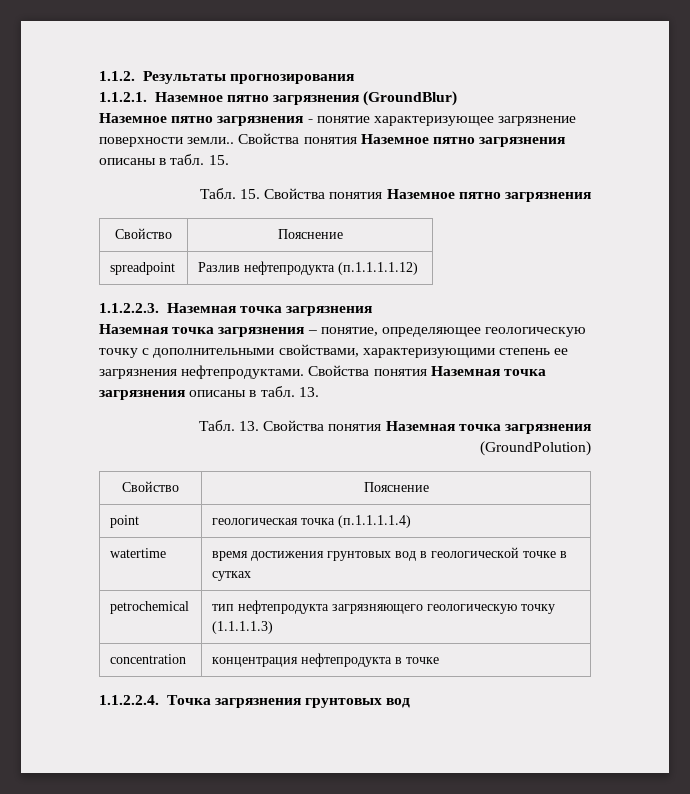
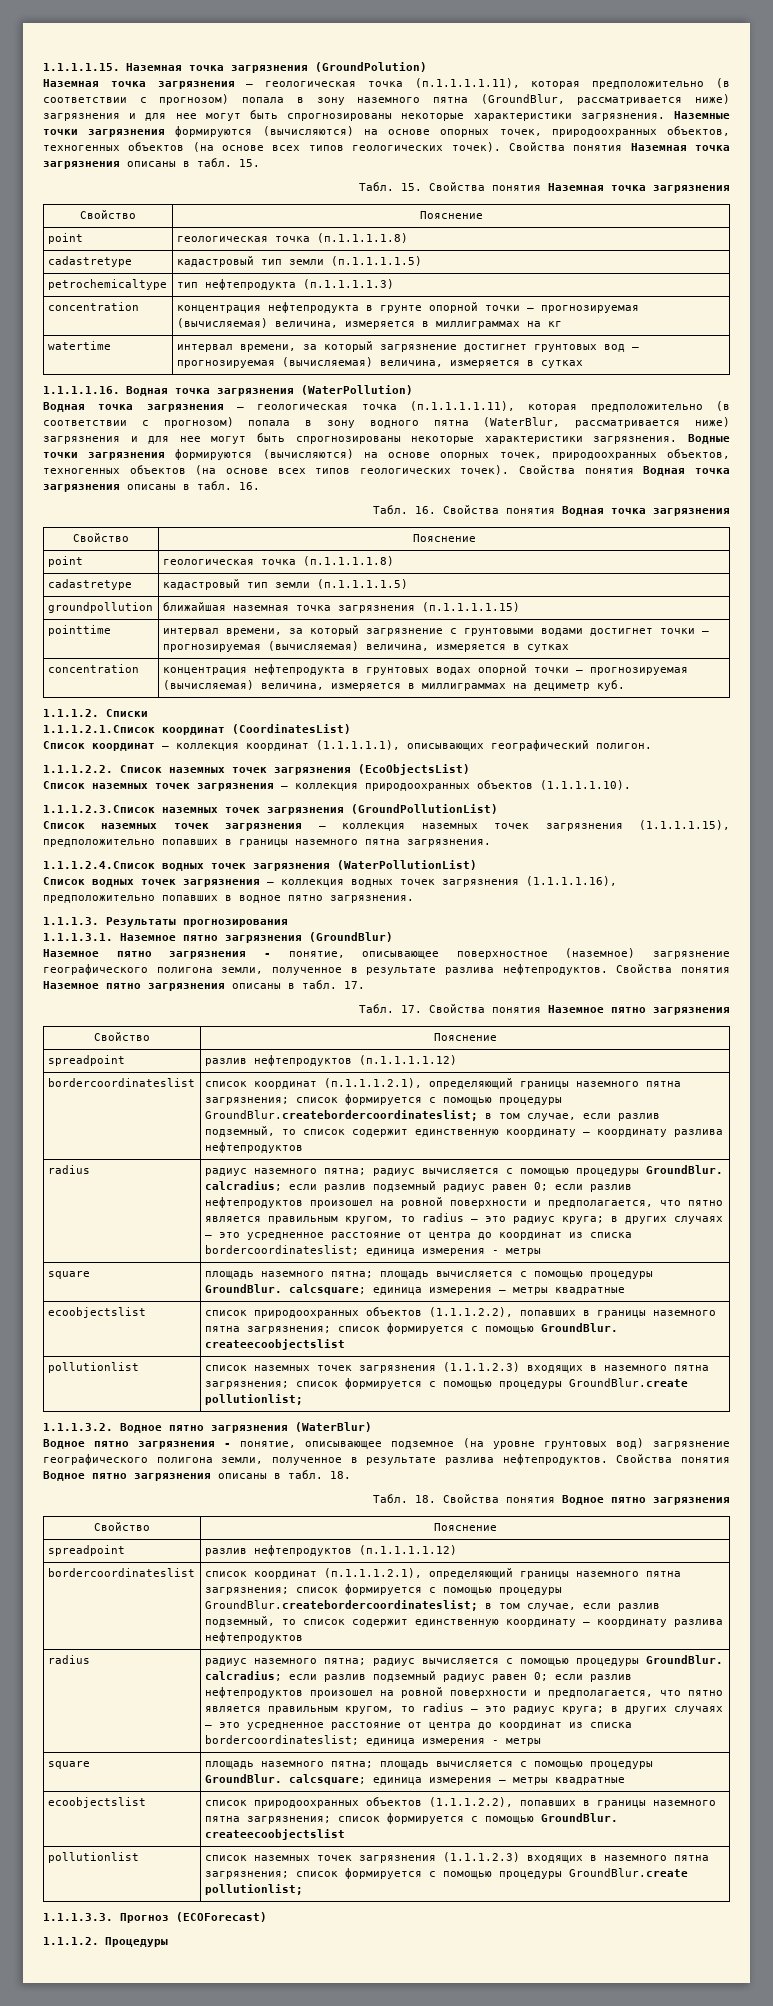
- 1.1.2. Результаты прогнозирования
+ 1.1.1.1.15. Наземная точка загрязнения (GroundPolution)
+ Наземная точка загрязнения – геологическая точка (п.1.1.1.1.11), которая предположительно (в соответствии с прогнозом) попала в зону наземного пятна (GroundBlur, рассматривается ниже) загрязнения и для нее могут быть спрогнозированы некоторые характеристики загрязнения. Наземные точки загрязнения формируются (вычисляются) на основе опорных точек, природоохранных объектов, техногенных объектов (на основе всех типов геологических точек). Свойства понятия Наземная точка загрязнения описаны в табл. 15.
+ Табл. 15. Свойства понятия Наземная точка загрязнения
+ Свойство | Пояснение
+ point | геологическая точка (п.1.1.1.1.8)
+ cadastretype | кадастровый тип земли (п.1.1.1.1.5)
+ petrochemicaltype | тип нефтепродукта (п.1.1.1.1.3)
+ concentration | концентрация нефтепродукта в грунте опорной точки – прогнозируемая (вычисляемая) величина, измеряется в миллиграммах на кг
+ watertime | интервал времени, за который загрязнение достигнет грунтовых вод – прогнозируемая (вычисляемая) величина, измеряется в сутках
+ 1.1.1.1.16. Водная точка загрязнения (WaterPollution)
+ Водная точка загрязнения – геологическая точка (п.1.1.1.1.11), которая предположительно (в соответствии с прогнозом) попала в зону водного пятна (WaterBlur, рассматривается ниже) загрязнения и для нее могут быть спрогнозированы некоторые характеристики загрязнения. Водные точки загрязнения формируются (вычисляются) на основе опорных точек, природоохранных объектов, техногенных объектов (на основе всех типов геологических точек). Свойства понятия Водная точка загрязнения описаны в табл. 16.
+ Табл. 16. Свойства понятия Водная точка загрязнения
+ Свойство | Пояснение
+ point | геологическая точка (п.1.1.1.1.8)
+ cadastretype | кадастровый тип земли (п.1.1.1.1.5)
+ groundpollution | ближайшая наземная точка загрязнения (п.1.1.1.1.15)
+ pointtime | интервал времени, за который загрязнение с грунтовыми водами достигнет точки – прогнозируемая (вычисляемая) величина, измеряется в сутках
+ concentration | концентрация нефтепродукта в грунтовых водах опорной точки – прогнозируемая (вычисляемая) величина, измеряется в миллиграммах на дециметр куб.
+ 1.1.1.2. Списки
+ 1.1.1.2.1.Список координат (CoordinatesList)
+ Список координат – коллекция координат (1.1.1.1.1), описывающих географический полигон.
+ 1.1.1.2.2. Список наземных точек загрязнения (EcoObjectsList)
+ Список наземных точек загрязнения – коллекция природоохранных объектов (1.1.1.1.10).
+ 1.1.1.2.3.Список наземных точек загрязнения (GroundPollutionList)
+ Список наземных точек загрязнения – коллекция наземных точек загрязнения (1.1.1.1.15), предположительно попавших в границы наземного пятна загрязнения.
+ 1.1.1.2.4.Список водных точек загрязнения (WaterPollutionList)
+ Список водных точек загрязнения – коллекция водных точек загрязнения (1.1.1.1.16), предположительно попавших в водное пятно загрязнения.
+ 1.1.1.3. Результаты прогнозирования
- 1.1.2.1. Наземное пятно загрязнения (GroundBlur)
+ 1.1.1.3.1. Наземное пятно загрязнения (GroundBlur)
- Наземное пятно загрязнения - понятие характеризующее загрязнение поверхности земли..
+ Наземное пятно загрязнения - понятие, описывающее поверхностное (наземное) загрязнение географического полигона земли, полученное в результате разлива нефтепродуктов.
- Свойства понятия Наземное пятно загрязнения описаны в табл. 15.
- Табл. 15. Свойства понятия Наземное пятно загрязнения
+ Свойства понятия Наземное пятно загрязнения описаны в табл. 17.
+ Табл. 17. Свойства понятия Наземное пятно загрязнения
  Свойство | Пояснение
- spreadpoint | Разлив нефтепродукта (п.1.1.1.1.12)
- 1.1.2.2.3. Наземная точка загрязнения
- Наземная точка загрязнения – понятие, определяющее геологическую точку с дополнительными свойствами, характеризующими степень ee загрязнения нефтепродуктами. Свойства понятия Наземная точка загрязнения описаны в табл. 13.
- Табл. 13. Свойства понятия Наземная точка загрязнения (GroundPolution)
+ spreadpoint | разлив нефтепродуктов (п.1.1.1.1.12)
+ bordercoordinateslist | список координат (п.1.1.1.2.1), определяющий границы наземного пятна загрязнения; список формируется с помощью процедуры GroundBlur.createbordercoordinateslist; в том случае, если разлив подземный, то список содержит единственную координату – координату разлива нефтепродуктов
+ radius | радиус наземного пятна; радиус вычисляется с помощью процедуры GroundBlur. calcradius; если разлив подземный радиус равен 0; если разлив нефтепродуктов произошел на ровной поверхности и предполагается, что пятно является правильным кругом, то radius – это радиус круга; в других случаях – это усредненное расстояние от центра до координат из списка bordercoordinateslist; единица измерения - метры
+ square | площадь наземного пятна; площадь вычисляется с помощью процедуры GroundBlur. calcsquare; единица измерения – метры квадратные
+ ecoobjectslist | список природоохранных объектов (1.1.1.2.2), попавших в границы наземного пятна загрязнения; список формируется с помощью GroundBlur. createecoobjectslist
+ pollutionlist | список наземных точек загрязнения (1.1.1.2.3) входящих в наземного пятна загрязнения; список формируется с помощью процедуры GroundBlur.create pollutionlist;
+ 1.1.1.3.2. Водное пятно загрязнения (WaterBlur)
+ Водное пятно загрязнения - понятие, описывающее подземное (на уровне грунтовых вод) загрязнение географического полигона земли, полученное в результате разлива нефтепродуктов. Свойства понятия Водное пятно загрязнения описаны в табл. 18.
+ Табл. 18. Свойства понятия Водное пятно загрязнения
  Свойство | Пояснение
- point | геологическая точка (п.1.1.1.1.4)
- watertime | время достижения грунтовых вод в геологической точке в сутках
- petrochemical | тип нефтепродукта загрязняющего геологическую точку (1.1.1.1.3)
- concentration | концентрация нефтепродукта в точке
- 1.1.2.2.4. Точка загрязнения грунтовых вод
+ spreadpoint | разлив нефтепродуктов (п.1.1.1.1.12)
+ bordercoordinateslist | список координат (п.1.1.1.2.1), определяющий границы наземного пятна загрязнения; список формируется с помощью процедуры GroundBlur.createbordercoordinateslist; в том случае, если разлив подземный, то список содержит единственную координату – координату разлива нефтепродуктов
+ radius | радиус наземного пятна; радиус вычисляется с помощью процедуры GroundBlur. calcradius; если разлив подземный радиус равен 0; если разлив нефтепродуктов произошел на ровной поверхности и предполагается, что пятно является правильным кругом, то radius – это радиус круга; в других случаях – это усредненное расстояние от центра до координат из списка bordercoordinateslist; единица измерения - метры
+ square | площадь наземного пятна; площадь вычисляется с помощью процедуры GroundBlur. calcsquare; единица измерения – метры квадратные
+ ecoobjectslist | список природоохранных объектов (1.1.1.2.2), попавших в границы наземного пятна загрязнения; список формируется с помощью GroundBlur. createecoobjectslist
+ pollutionlist | список наземных точек загрязнения (1.1.1.2.3) входящих в наземного пятна загрязнения; список формируется с помощью процедуры GroundBlur.create pollutionlist;
+ 1.1.1.3.3. Прогноз (ECOForecast)
+ 1.1.1.2. Процедуры

